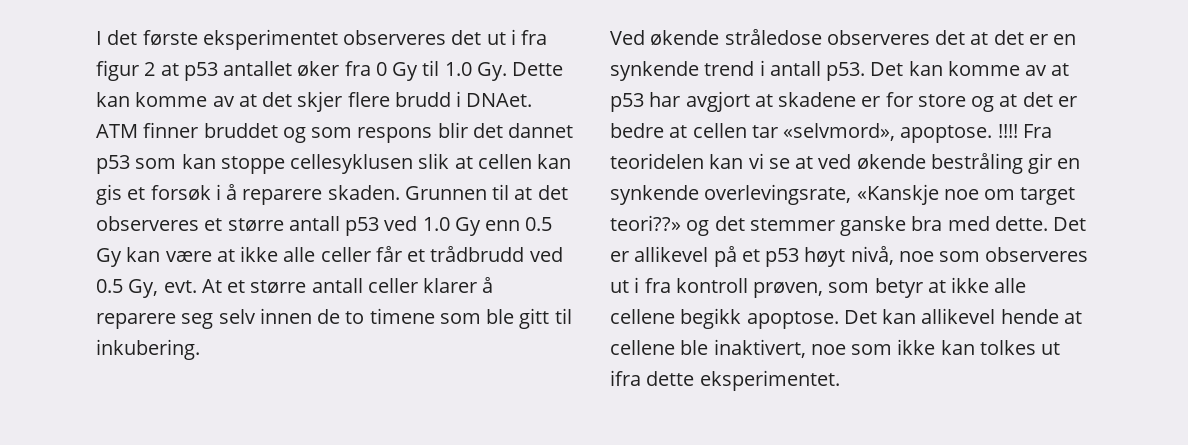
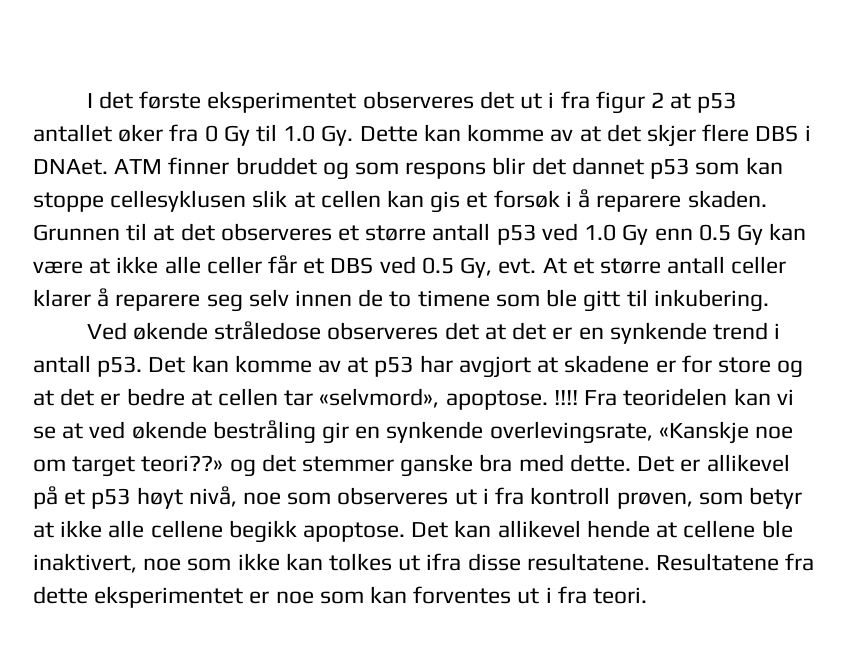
- I det første eksperimentet observeres det ut i fra figur 2 at p53 antallet øker fra 0 Gy til 1.0 Gy. Dette kan komme av at det skjer flere brudd i DNAet.
+ I det første eksperimentet observeres det ut i fra figur 2 at p53 antallet øker fra 0 Gy til 1.0 Gy. Dette kan komme av at det skjer flere DBS i DNAet.
- Grunnen til at det observeres et større antall p53 ved 1.0 Gy enn 0.5 Gy kan være at ikke alle celler får et trådbrudd ved 0.5 Gy, evt.
+ Grunnen til at det observeres et større antall p53 ved 1.0 Gy enn 0.5 Gy kan være at ikke alle celler får et DBS ved 0.5 Gy, evt.
- Det kan allikevel hende at cellene ble inaktivert, noe som ikke kan tolkes ut ifra dette eksperimentet.
+ Det kan allikevel hende at cellene ble inaktivert, noe som ikke kan tolkes ut ifra disse resultatene. Resultatene fra dette eksperimentet er noe som kan forventes ut i fra teori.

